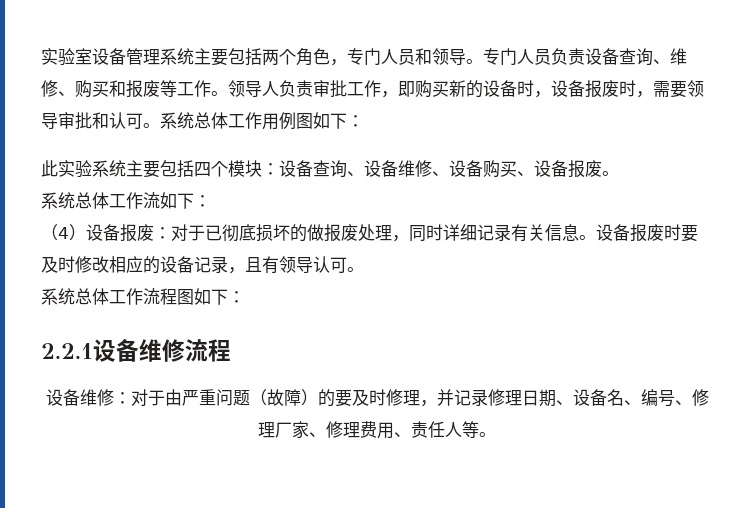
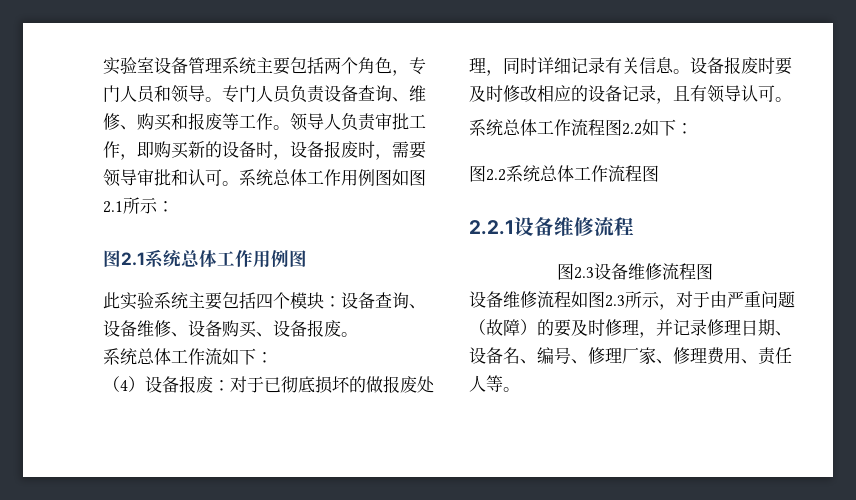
- 系统总体工作用例图如下：
+ 系统总体工作用例图如图2.1所示：
+ 图2.1系统总体工作用例图
- 系统总体工作流程图如下：
+ 系统总体工作流程图2.2如下：
+ 图2.2系统总体工作流程图
- 设备维修：对于由严重问题（故障）的要及时修理，并记录修理日期、设备名、编号、修理厂家、修理费用、责任人等。
+ 图2.3设备维修流程图
+ 设备维修流程如图2.3所示，对于由严重问题（故障）的要及时修理，并记录修理日期、设备名、编号、修理厂家、修理费用、责任人等。

